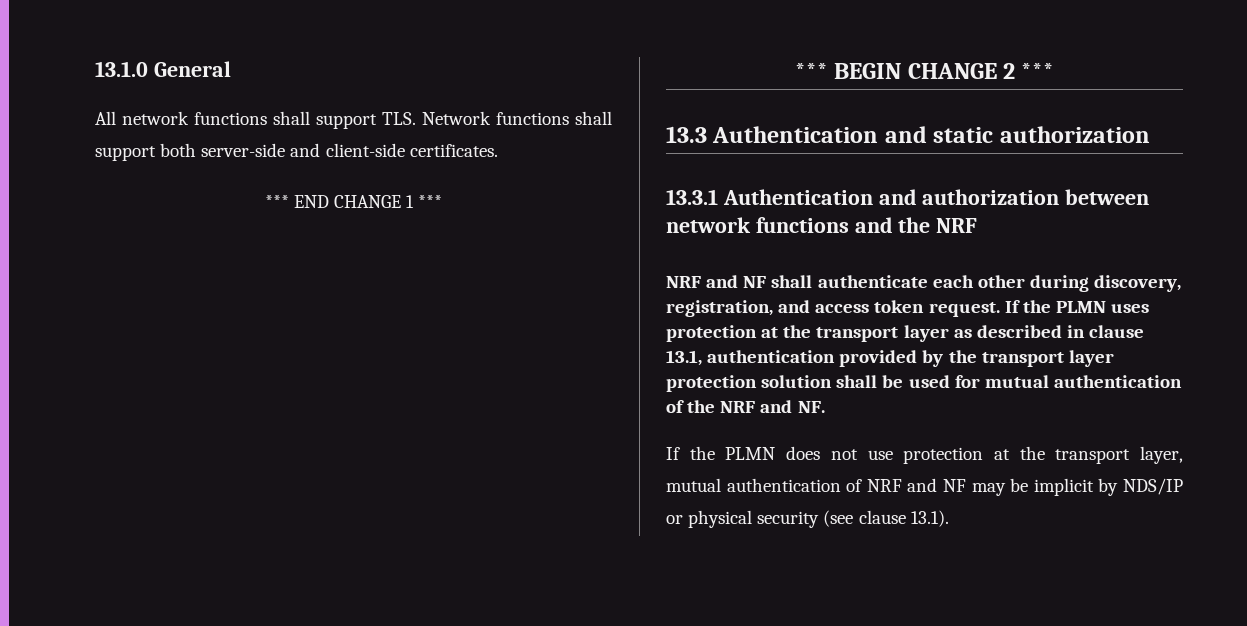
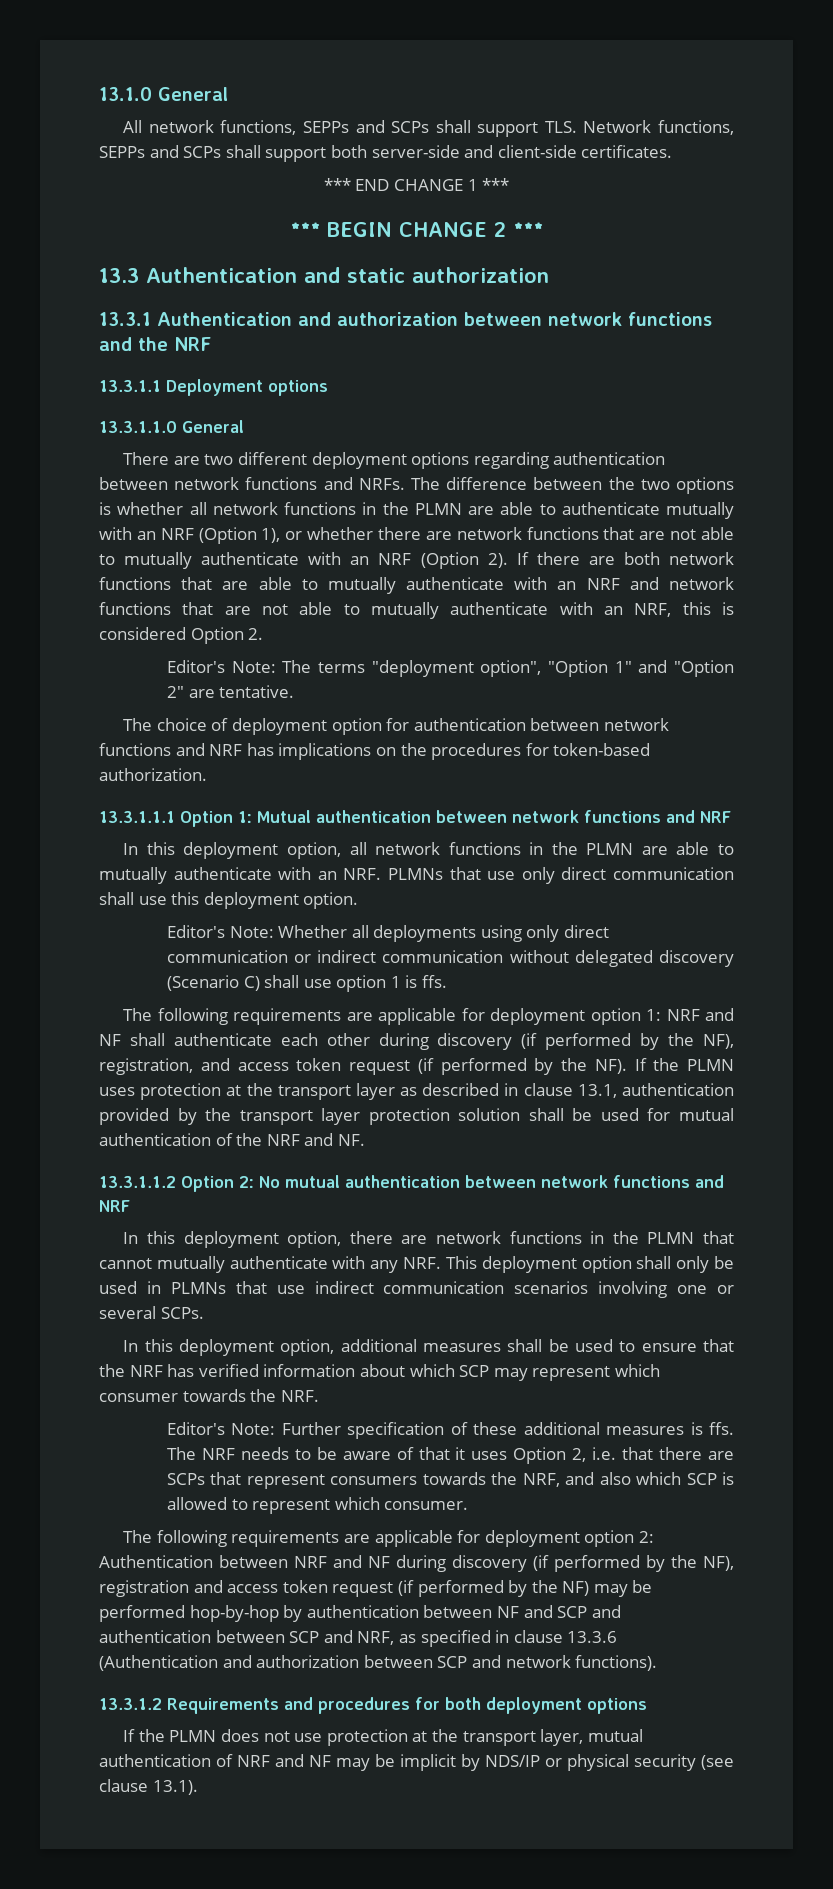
- All network functions shall support TLS. Network functions shall support both server-side and client-side certificates.
+ All network functions, SEPPs and SCPs shall support TLS. Network functions, SEPPs and SCPs shall support both server-side and client-side certificates.
- NRF and NF shall authenticate each other during discovery, registration, and access token request. If the PLMN uses protection at the transport layer as described in clause 13.1, authentication provided by the transport layer protection solution shall be used for mutual authentication of the NRF and NF.
+ 13.3.1.1 Deployment options
+ 13.3.1.1.0 General
+ There are two different deployment options regarding authentication between network functions and NRFs. The difference between the two options is whether all network functions in the PLMN are able to authenticate mutually with an NRF (Option 1), or whether there are network functions that are not able to mutually authenticate with an NRF (Option 2). If there are both network functions that are able to mutually authenticate with an NRF and network functions that are not able to mutually authenticate with an NRF, this is considered Option 2.
+ Editor's Note: The terms "deployment option", "Option 1" and "Option 2" are tentative.
+ The choice of deployment option for authentication between network functions and NRF has implications on the procedures for token-based authorization.
+ 13.3.1.1.1 Option 1: Mutual authentication between network functions and NRF
+ In this deployment option, all network functions in the PLMN are able to mutually authenticate with an NRF. PLMNs that use only direct communication shall use this deployment option.
+ Editor's Note: Whether all deployments using only direct communication or indirect communication without delegated discovery (Scenario C) shall use option 1 is ffs.
+ The following requirements are applicable for deployment option 1: NRF and NF shall authenticate each other during discovery (if performed by the NF), registration, and access token request (if performed by the NF). If the PLMN uses protection at the transport layer as described in clause 13.1, authentication provided by the transport layer protection solution shall be used for mutual authentication of the NRF and NF.
+ 13.3.1.1.2 Option 2: No mutual authentication between network functions and NRF
+ In this deployment option, there are network functions in the PLMN that cannot mutually authenticate with any NRF. This deployment option shall only be used in PLMNs that use indirect communication scenarios involving one or several SCPs.
+ In this deployment option, additional measures shall be used to ensure that the NRF has verified information about which SCP may represent which consumer towards the NRF.
+ Editor's Note: Further specification of these additional measures is ffs. The NRF needs to be aware of that it uses Option 2, i.e. that there are SCPs that represent consumers towards the NRF, and also which SCP is allowed to represent which consumer.
+ The following requirements are applicable for deployment option 2: Authentication between NRF and NF during discovery (if performed by the NF), registration and access token request (if performed by the NF) may be performed hop-by-hop by authentication between NF and SCP and authentication between SCP and NRF, as specified in clause 13.3.6 (Authentication and authorization between SCP and network functions).
+ 13.3.1.2 Requirements and procedures for both deployment options

